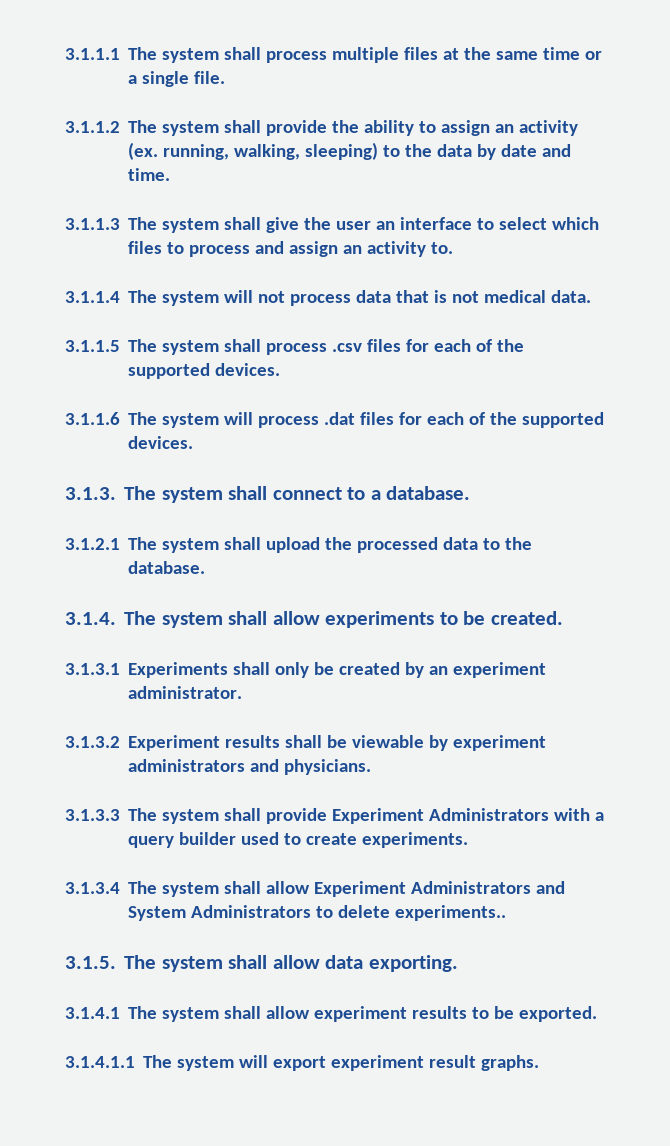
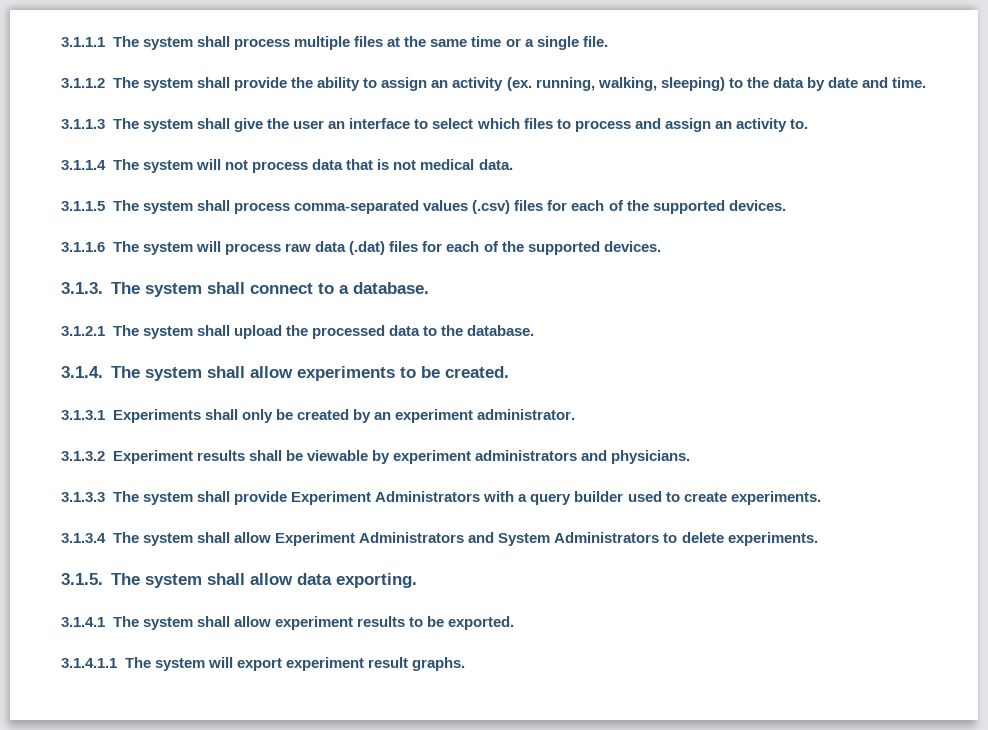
- 3.1.1.5 The system shall process .csv files for each of the supported devices.
+ 3.1.1.5 The system shall process comma-separated values (.csv) files for each of the supported devices.
- 3.1.1.6 The system will process .dat files for each of the supported devices.
+ 3.1.1.6 The system will process raw data (.dat) files for each of the supported devices.
- 3.1.3.4 The system shall allow Experiment Administrators and System Administrators to delete experiments..
+ 3.1.3.4 The system shall allow Experiment Administrators and System Administrators to delete experiments.

